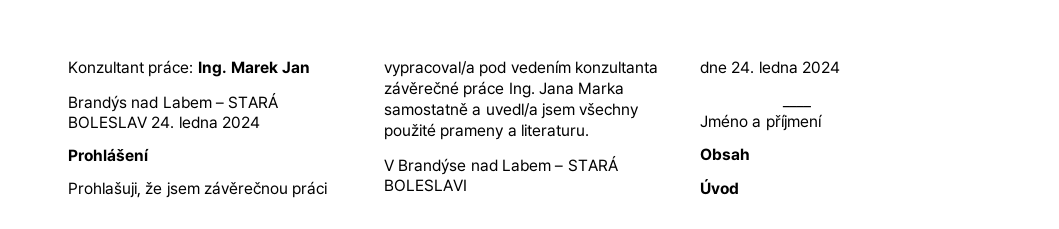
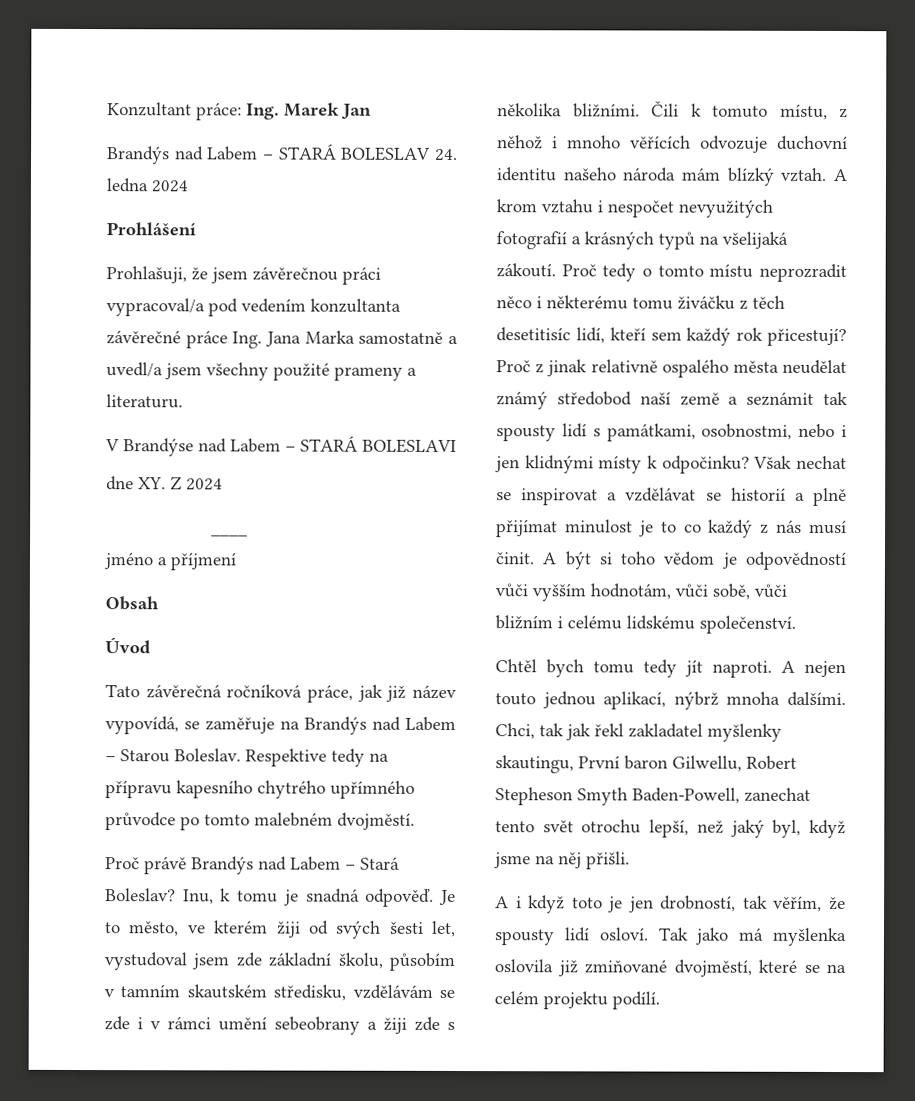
- dne 24. ledna 2024
+ dne XY. Z 2024
- Jméno a příjmení
+ jméno a příjmení
+ Tato závěrečná ročníková práce, jak již název vypovídá, se zaměřuje na Brandýs nad Labem – Starou Boleslav. Respektive tedy na přípravu kapesního chytrého upřímného průvodce po tomto malebném dvojměstí.
+ Proč právě Brandýs nad Labem – Stará Boleslav? Inu, k tomu je snadná odpověď. Je to město, ve kterém žiji od svých šesti let, vystudoval jsem zde základní školu, působím v tamním skautském středisku, vzdělávám se zde i v rámci umění sebeobrany a žiji zde s několika bližními. Čili k tomuto místu, z něhož i mnoho věřících odvozuje duchovní identitu našeho národa mám blízký vztah. A krom vztahu i nespočet nevyužitých fotografií a krásných typů na všelijaká zákoutí. Proč tedy o tomto místu neprozradit něco i některému tomu živáčku z těch desetitisíc lidí, kteří sem každý rok přicestují? Proč z jinak relativně ospalého města neudělat známý středobod naší země a seznámit tak spousty lidí s památkami, osobnostmi, nebo i jen klidnými místy k odpočinku? Však nechat se inspirovat a vzdělávat se historií a plně přijímat minulost je to co každý z nás musí činit. A být si toho vědom je odpovědností vůči vyšším hodnotám, vůči sobě, vůči bližním i celému lidskému společenství.
+ Chtěl bych tomu tedy jít naproti. A nejen touto jednou aplikací, nýbrž mnoha dalšími. Chci, tak jak řekl zakladatel myšlenky skautingu, První baron Gilwellu, Robert Stepheson Smyth Baden-Powell, zanechat tento svět otrochu lepší, než jaký byl, když jsme na něj přišli.
+ A i když toto je jen drobností, tak věřím, že spousty lidí osloví. Tak jako má myšlenka oslovila již zmiňované dvojměstí, které se na celém projektu podílí.

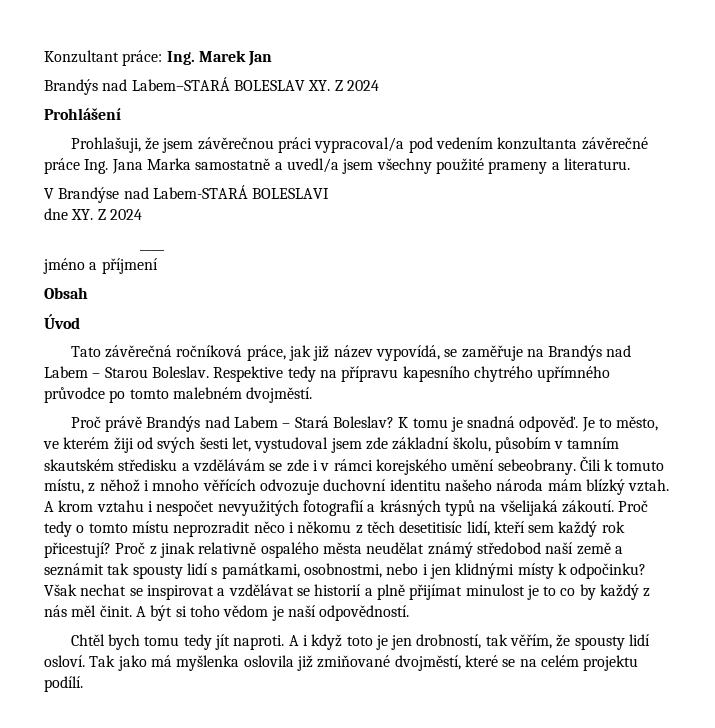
- Brandýs nad Labem – STARÁ BOLESLAV 24. ledna 2024
+ Brandýs nad Labem–STARÁ BOLESLAV XY. Z 2024
- V Brandýse nad Labem – STARÁ BOLESLAVI
+ V Brandýse nad Labem-STARÁ BOLESLAVI
- Inu, k tomu je snadná odpověď.
+ K tomu je snadná odpověď.
- Je to město, ve kterém žiji od svých šesti let, vystudoval jsem zde základní školu, působím v tamním skautském středisku, vzdělávám se zde i v rámci umění sebeobrany a žiji zde s několika bližními.
+ Je to město, ve kterém žiji od svých šesti let, vystudoval jsem zde základní školu, působím v tamním skautském středisku a vzdělávám se zde i v rámci korejského umění sebeobrany.
- Proč tedy o tomto místu neprozradit něco i některému tomu živáčku z těch desetitisíc lidí, kteří sem každý rok přicestují?
+ Proč tedy o tomto místu neprozradit něco i někomu z těch desetitisíc lidí, kteří sem každý rok přicestují?
- Však nechat se inspirovat a vzdělávat se historií a plně přijímat minulost je to co každý z nás musí činit.
+ Však nechat se inspirovat a vzdělávat se historií a plně přijímat minulost je to co by každý z nás měl činit.
- A být si toho vědom je odpovědností vůči vyšším hodnotám, vůči sobě, vůči bližním i celému lidskému společenství.
+ A být si toho vědom je naší odpovědností.
- A nejen touto jednou aplikací, nýbrž mnoha dalšími. Chci, tak jak řekl zakladatel myšlenky skautingu, První baron Gilwellu, Robert Stepheson Smyth Baden-Powell, zanechat tento svět otrochu lepší, než jaký byl, když jsme na něj přišli.

